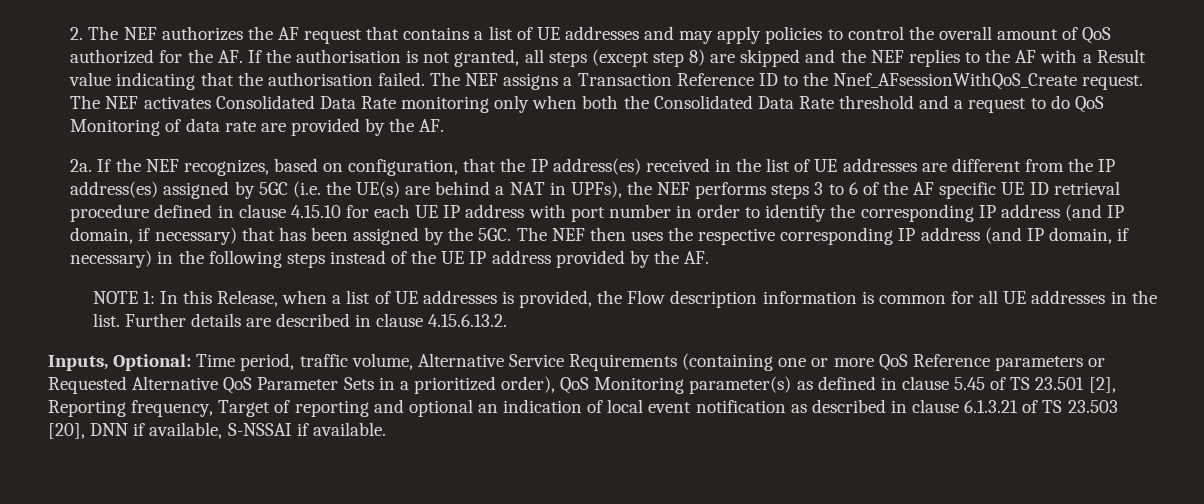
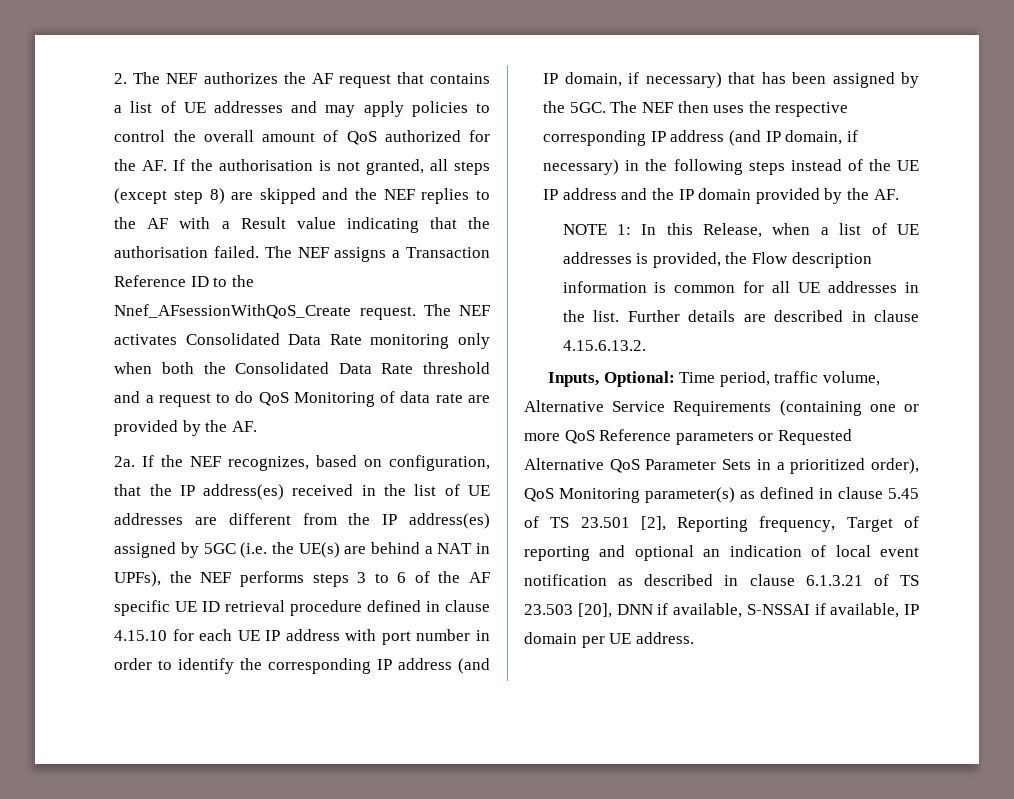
- The NEF then uses the respective corresponding IP address (and IP domain, if necessary) in the following steps instead of the UE IP address provided by the AF.
+ The NEF then uses the respective corresponding IP address (and IP domain, if necessary) in the following steps instead of the UE IP address and the IP domain provided by the AF.
- Time period, traffic volume, Alternative Service Requirements (containing one or more QoS Reference parameters or Requested Alternative QoS Parameter Sets in a prioritized order), QoS Monitoring parameter(s) as defined in clause 5.45 of TS 23.501 [2], Reporting frequency, Target of reporting and optional an indication of local event notification as described in clause 6.1.3.21 of TS 23.503 [20], DNN if available, S-NSSAI if available.
+ Time period, traffic volume, Alternative Service Requirements (containing one or more QoS Reference parameters or Requested Alternative QoS Parameter Sets in a prioritized order), QoS Monitoring parameter(s) as defined in clause 5.45 of TS 23.501 [2], Reporting frequency, Target of reporting and optional an indication of local event notification as described in clause 6.1.3.21 of TS 23.503 [20], DNN if available, S-NSSAI if available, IP domain per UE address.

